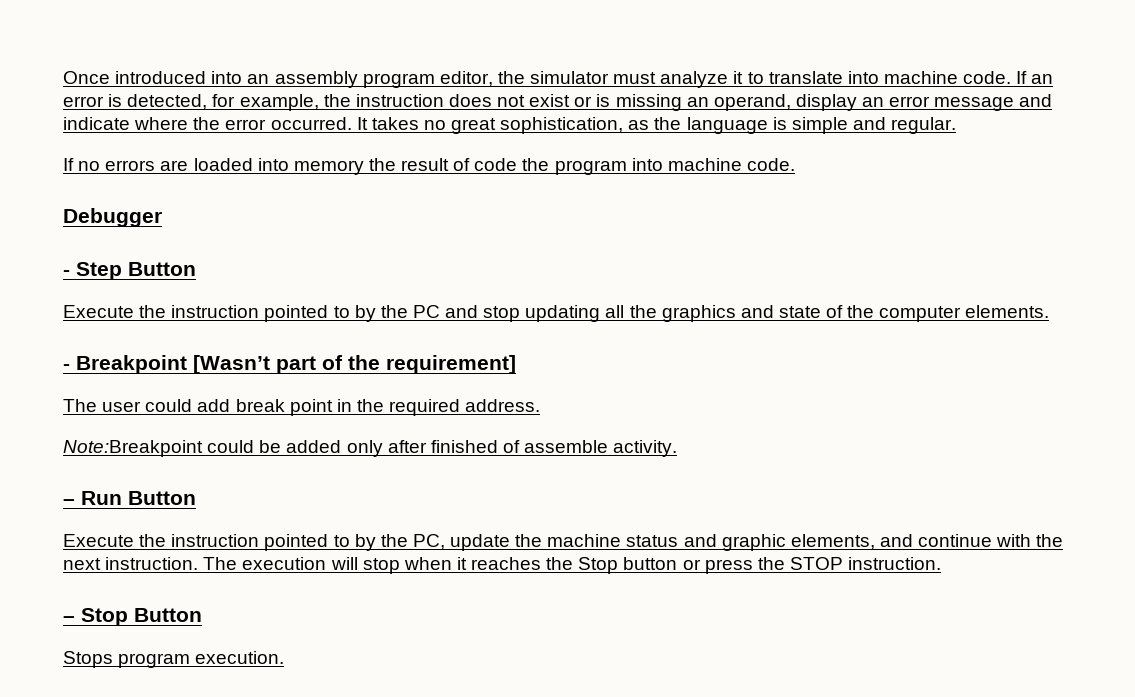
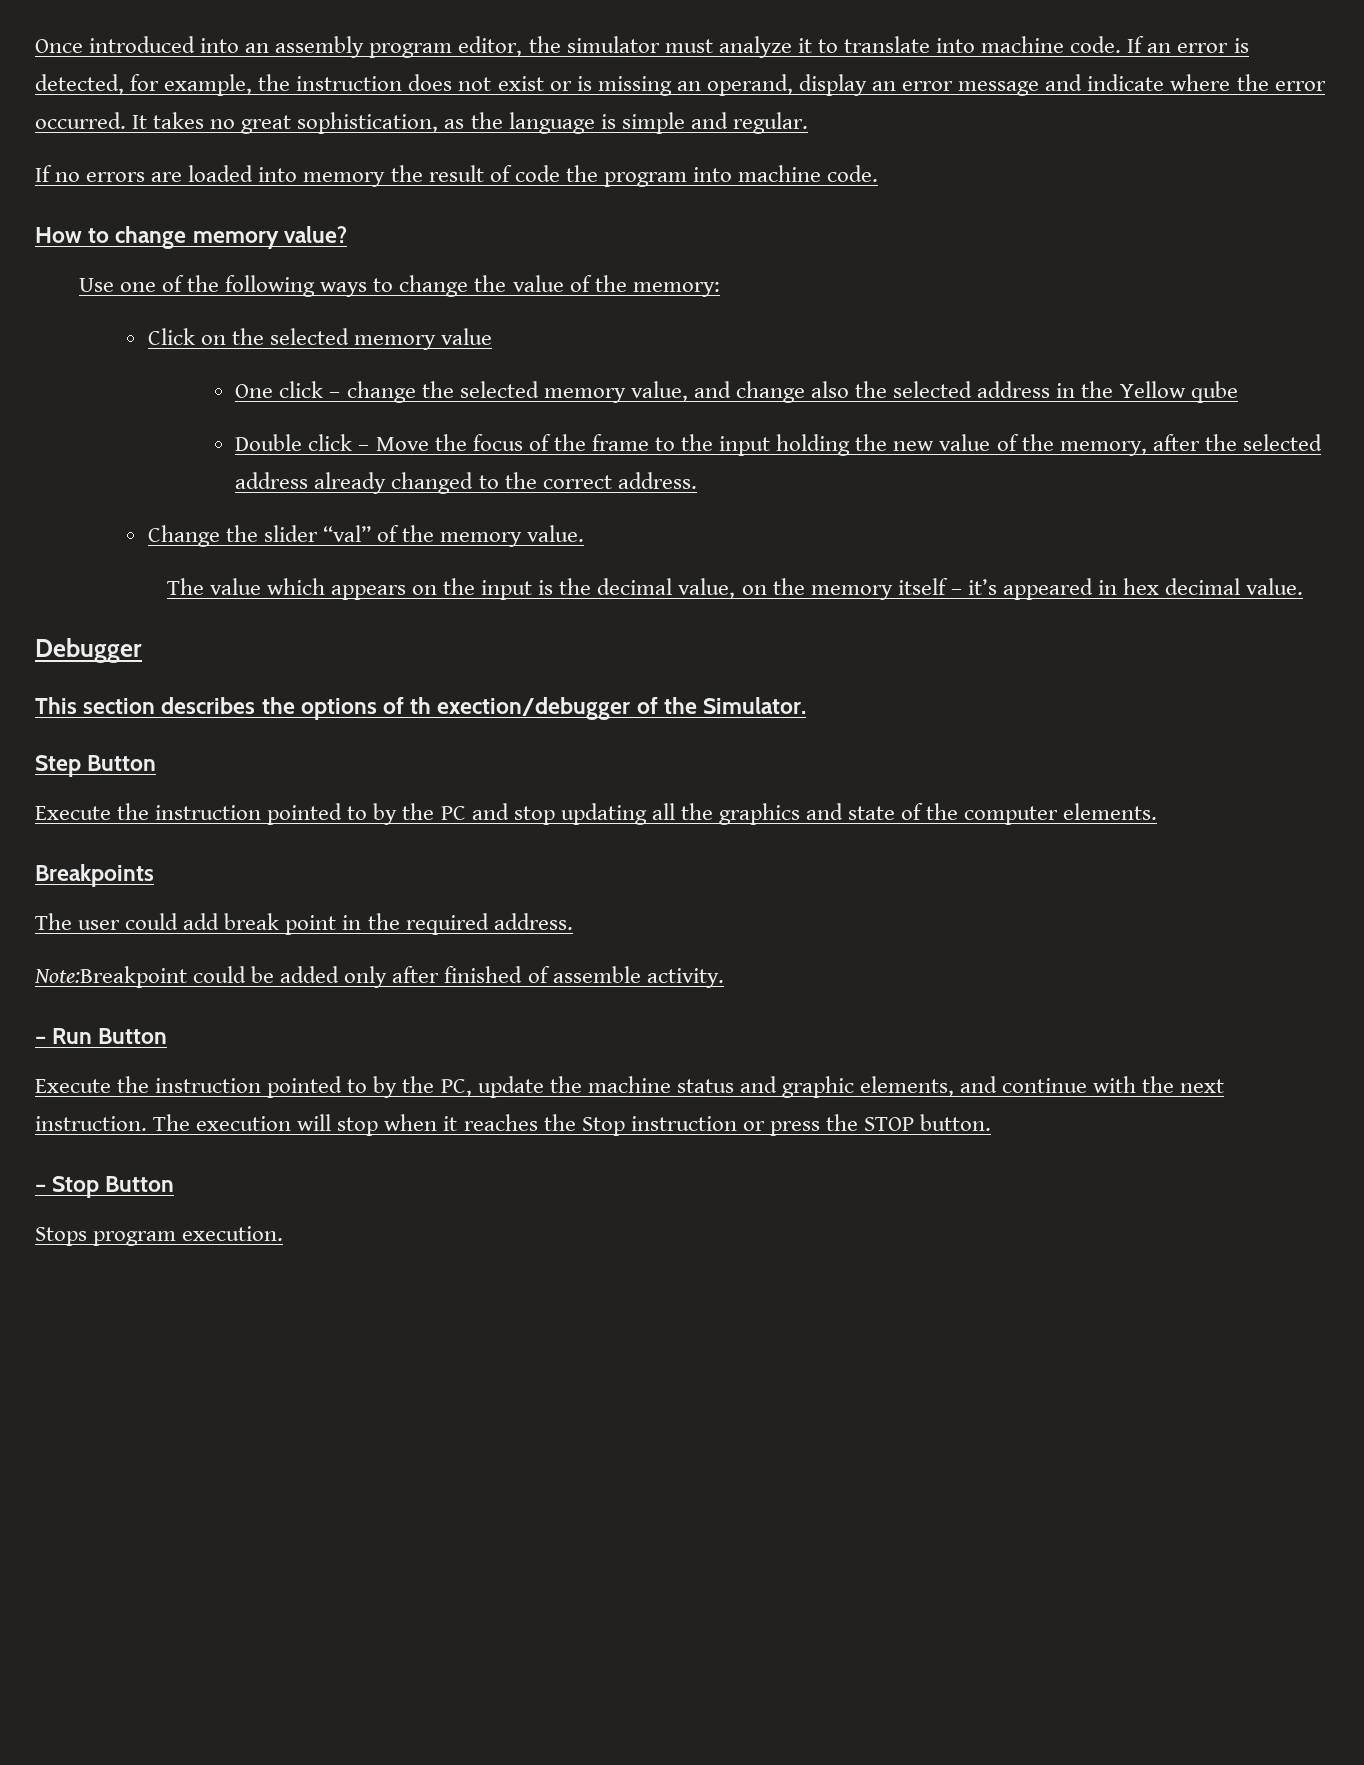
+ How to change memory value?
+ Use one of the following ways to change the value of the memory:
+ Click on the selected memory value
+ One click – change the selected memory value, and change also the selected address in the Yellow qube
+ Double click – Move the focus of the frame to the input holding the new value of the memory, after the selected address already changed to the correct address.
+ Change the slider “val” of the memory value.
+ The value which appears on the input is the decimal value, on the memory itself – it’s appeared in hex decimal value.
  Debugger
- - Step Button
+ This section describes the options of th exection/debugger of the Simulator.
+ Step Button
- - Breakpoint [Wasn’t part of the requirement]
+ Breakpoints
- The execution will stop when it reaches the Stop button or press the STOP instruction.
+ The execution will stop when it reaches the Stop instruction or press the STOP button.

